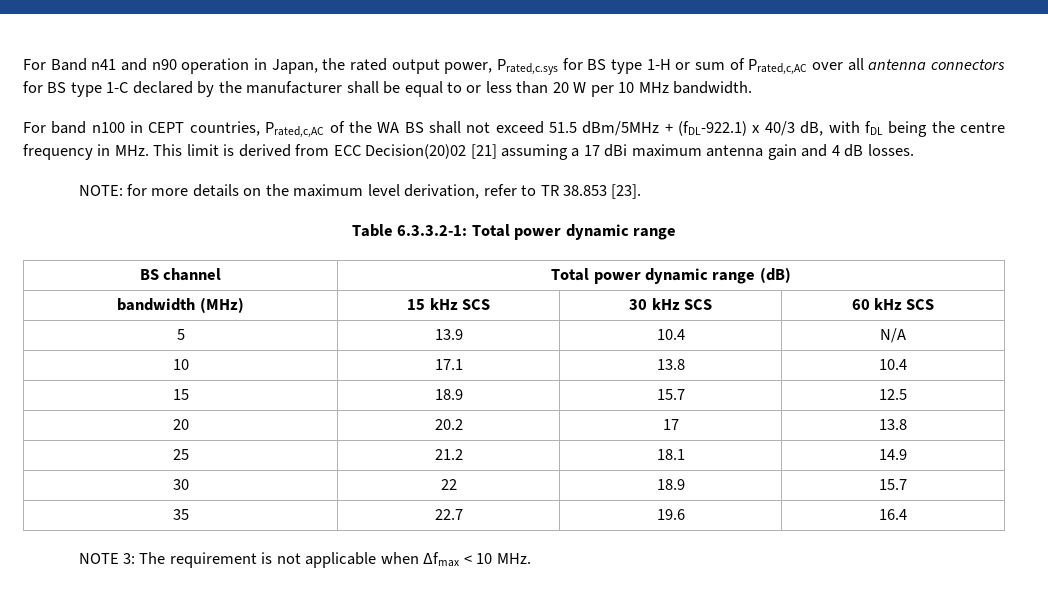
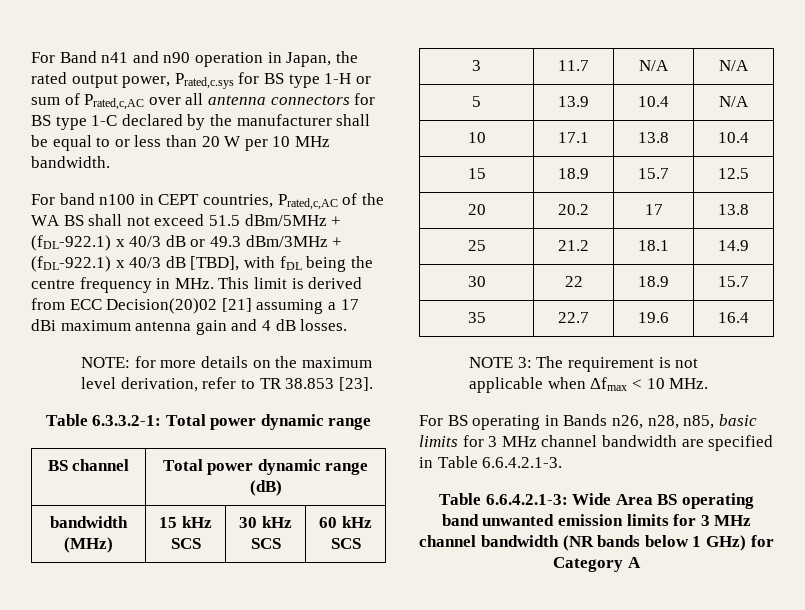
- For band n100 in CEPT countries, Prated,c,AC of the WA BS shall not exceed 51.5 dBm/5MHz + (fDL-922.1) x 40/3 dB, with fDL being the centre frequency in MHz. This limit is derived from ECC Decision(20)02 [21] assuming a 17 dBi maximum antenna gain and 4 dB losses.
+ For band n100 in CEPT countries, Prated,c,AC of the WA BS shall not exceed 51.5 dBm/5MHz + (fDL-922.1) x 40/3 dB or 49.3 dBm/3MHz + (fDL-922.1) x 40/3 dB [TBD], with fDL being the centre frequency in MHz. This limit is derived from ECC Decision(20)02 [21] assuming a 17 dBi maximum antenna gain and 4 dB losses.
+ 3 | 11.7 | N/A | N/A
+ For BS operating in Bands n26, n28, n85, basic limits for 3 MHz channel bandwidth are specified in Table 6.6.4.2.1-3.
+ Table 6.6.4.2.1-3: Wide Area BS operating band unwanted emission limits for 3 MHz channel bandwidth (NR bands below 1 GHz) for Category A

